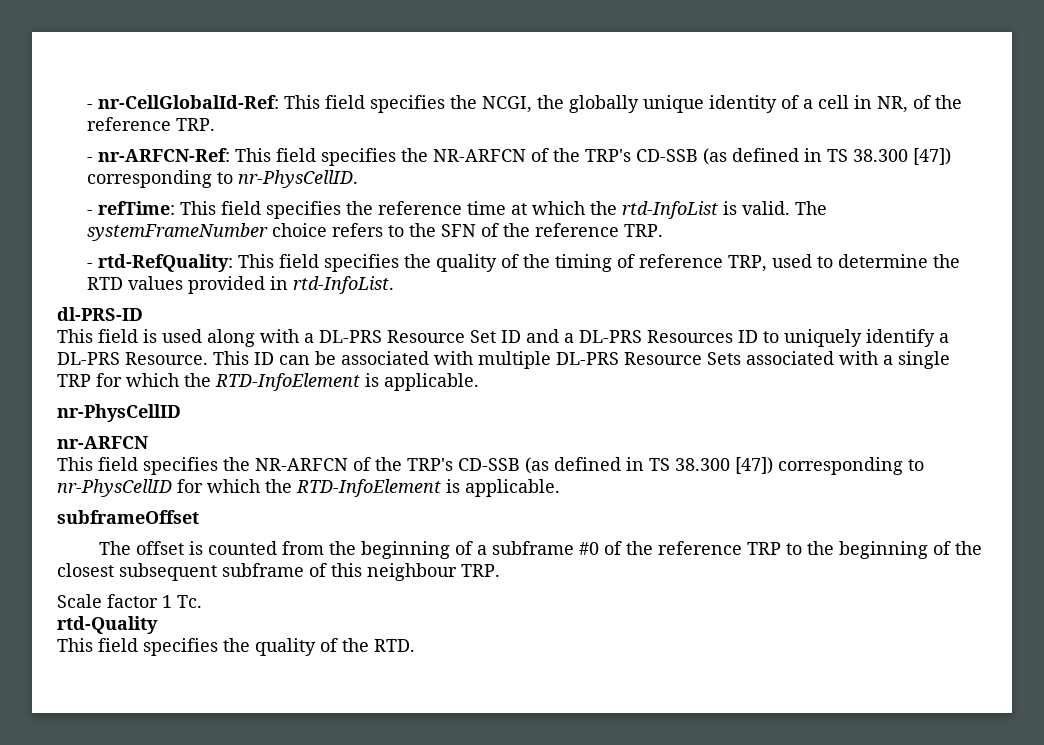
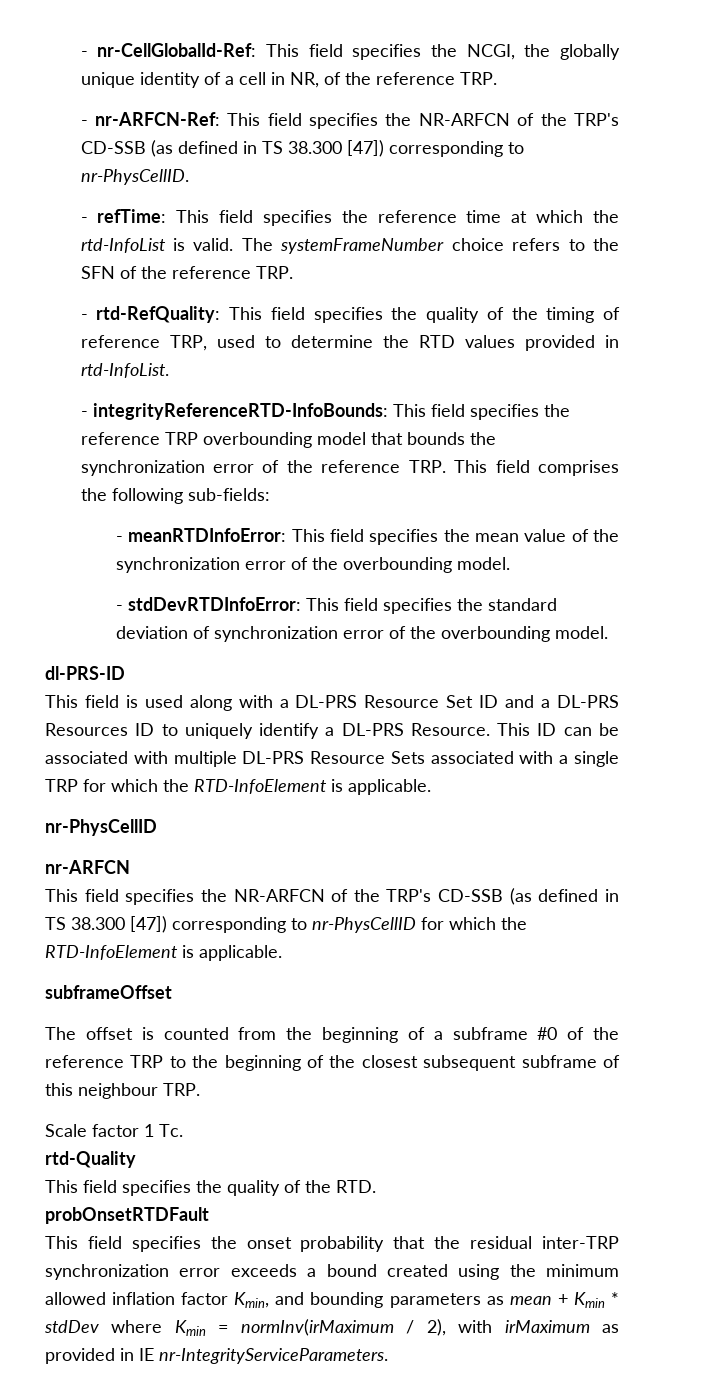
+ - integrityReferenceRTD-InfoBounds: This field specifies the reference TRP overbounding model that bounds the synchronization error of the reference TRP. This field comprises the following sub-fields:
+ - meanRTDInfoError: This field specifies the mean value of the synchronization error of the overbounding model.
+ - stdDevRTDInfoError: This field specifies the standard deviation of synchronization error of the overbounding model.
+ probOnsetRTDFault
+ This field specifies the onset probability that the residual inter-TRP synchronization error exceeds a bound created using the minimum allowed inflation factor Kmin, and bounding parameters as mean + Kmin * stdDev where Kmin = normInv(irMaximum / 2), with irMaximum as provided in IE nr-IntegrityServiceParameters.

